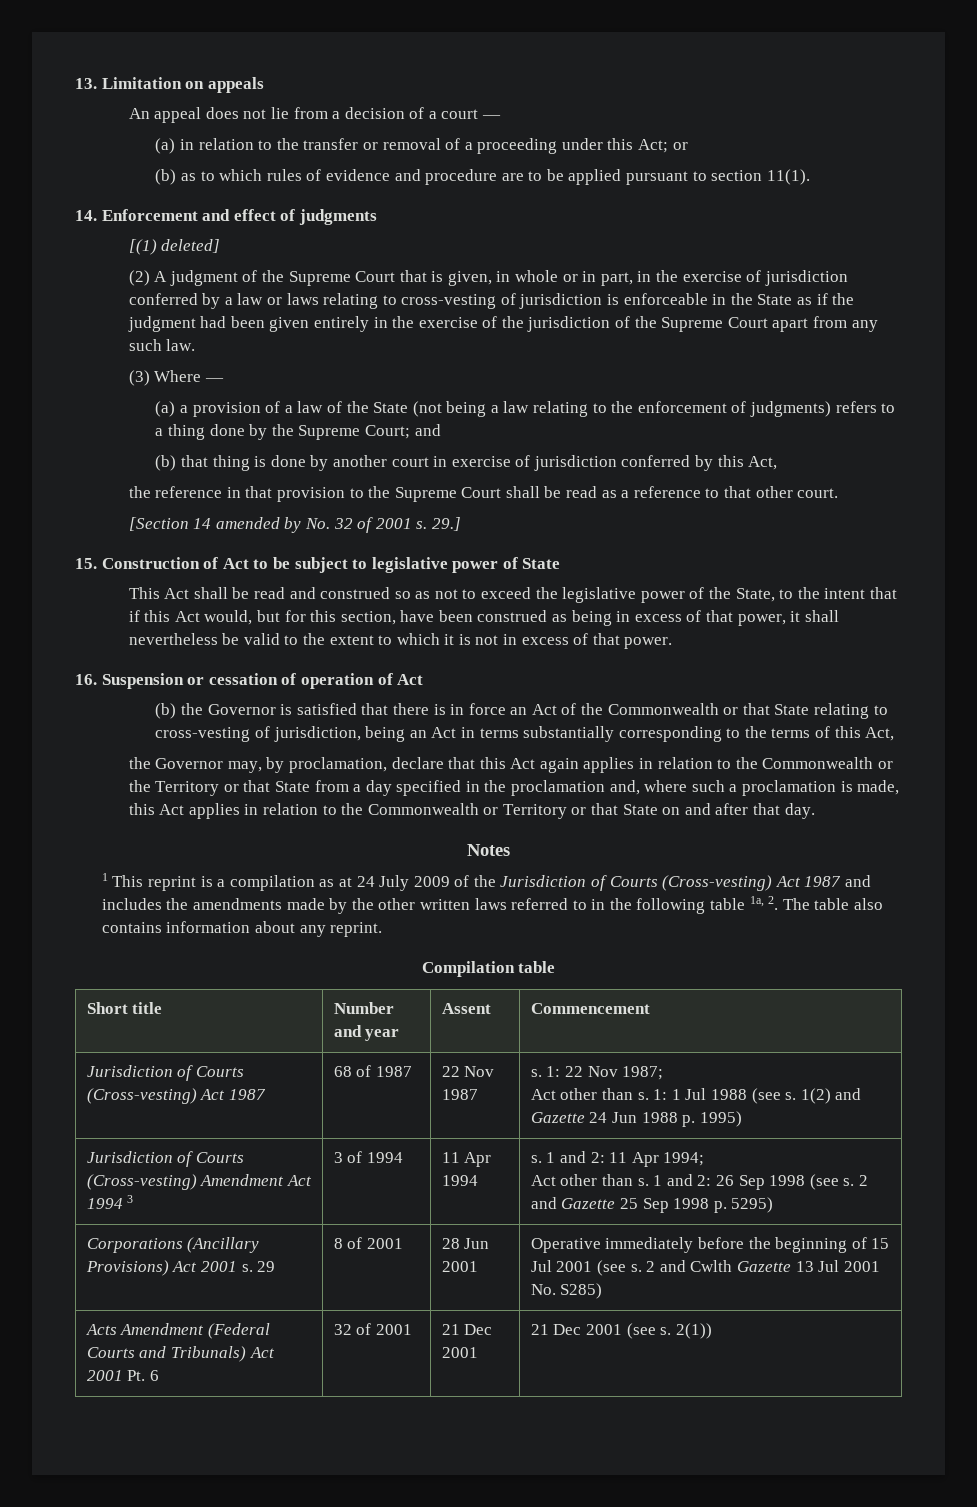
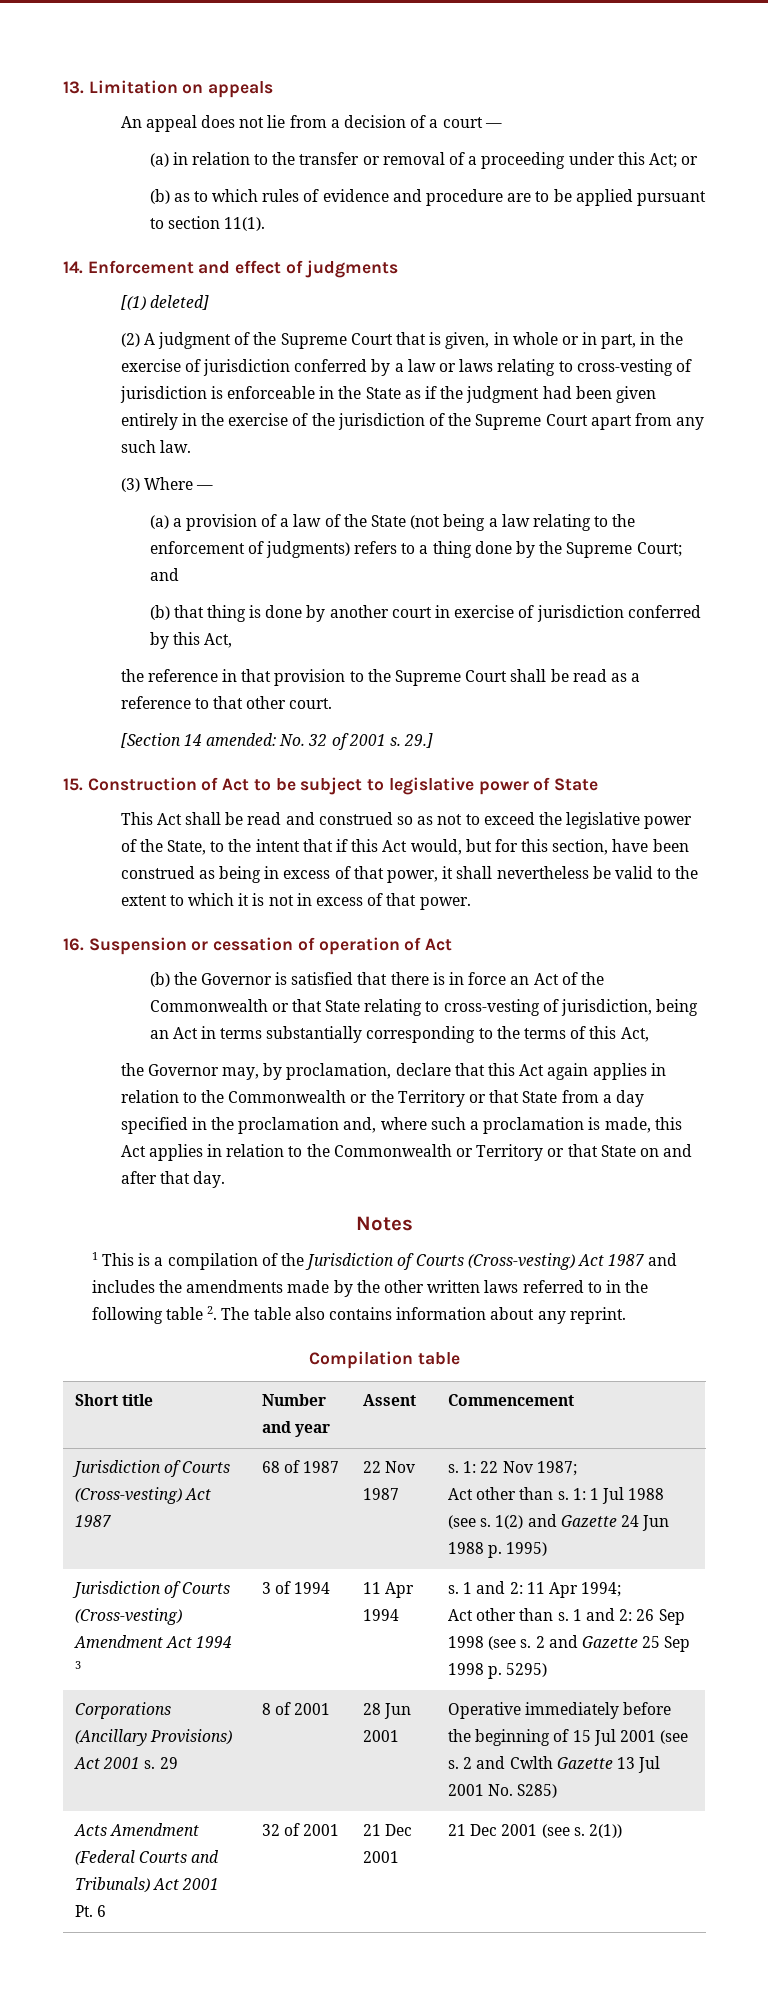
- [Section 14 amended by No. 32 of 2001 s.
+ [Section 14 amended: No. 32 of 2001 s.
- 1 This reprint is a compilation as at 24 July 2009 of the Jurisdiction of Courts (Cross-vesting) Act 1987 and includes the amendments made by the other written laws referred to in the following table 1a, 2. The table also contains information about any reprint.
+ 1 This is a compilation of the Jurisdiction of Courts (Cross-vesting) Act 1987 and includes the amendments made by the other written laws referred to in the following table 2. The table also contains information about any reprint.

